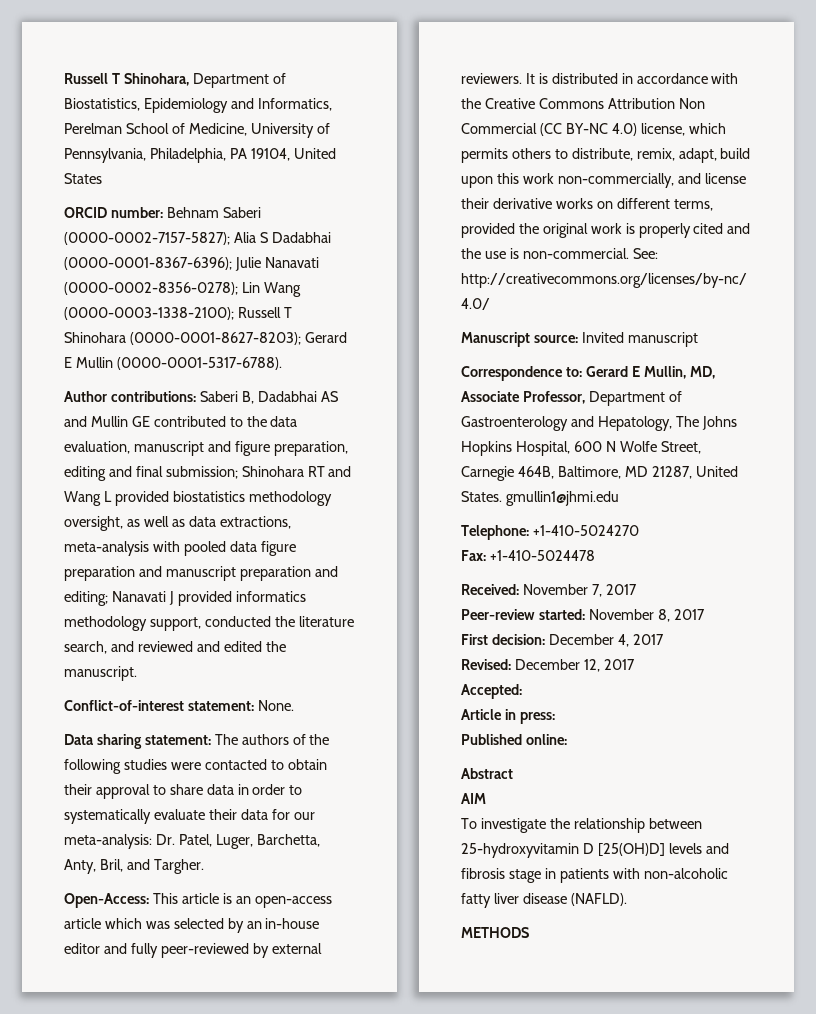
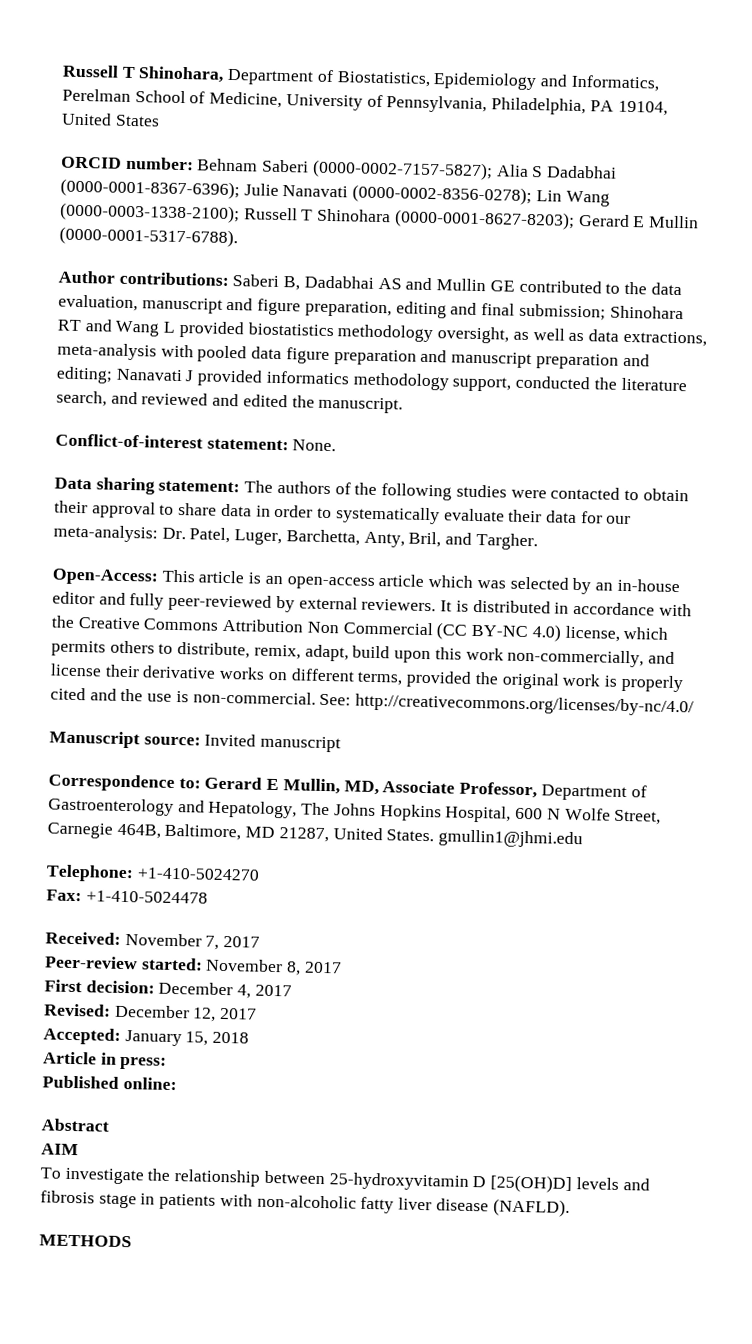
- Accepted:
+ Accepted: January 15, 2018

